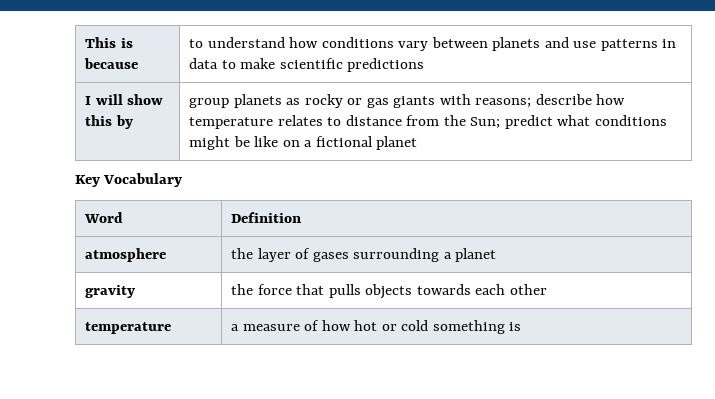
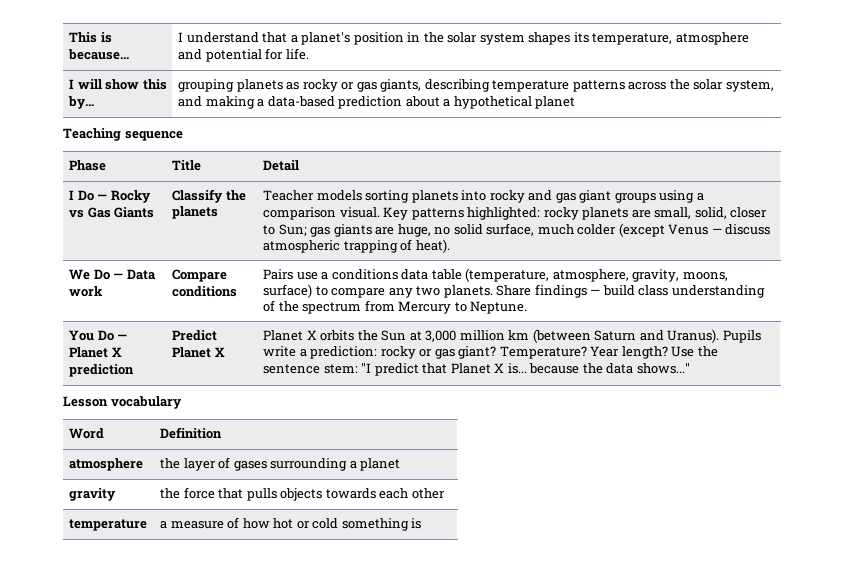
- This is because | to understand how conditions vary between planets and use patterns in data to make scientific predictions
+ This is because… | I understand that a planet's position in the solar system shapes its temperature, atmosphere and potential for life.
- I will show this by | group planets as rocky or gas giants with reasons; describe how temperature relates to distance from the Sun; predict what conditions might be like on a fictional planet
- Key Vocabulary
+ I will show this by… | grouping planets as rocky or gas giants, describing temperature patterns across the solar system, and making a data-based prediction about a hypothetical planet
+ Teaching sequence
+ Phase | Title | Detail
+ I Do — Rocky vs Gas Giants | Classify the planets | Teacher models sorting planets into rocky and gas giant groups using a comparison visual. Key patterns highlighted: rocky planets are small, solid, closer to Sun; gas giants are huge, no solid surface, much colder (except Venus — discuss atmospheric trapping of heat).
+ We Do — Data work | Compare conditions | Pairs use a conditions data table (temperature, atmosphere, gravity, moons, surface) to compare any two planets. Share findings — build class understanding of the spectrum from Mercury to Neptune.
+ You Do — Planet X prediction | Predict Planet X | Planet X orbits the Sun at 3,000 million km (between Saturn and Uranus). Pupils write a prediction: rocky or gas giant? Temperature? Year length? Use the sentence stem: "I predict that Planet X is... because the data shows..."
+ Lesson vocabulary

